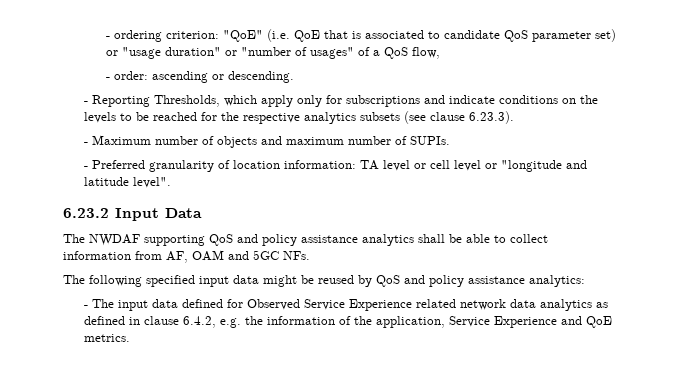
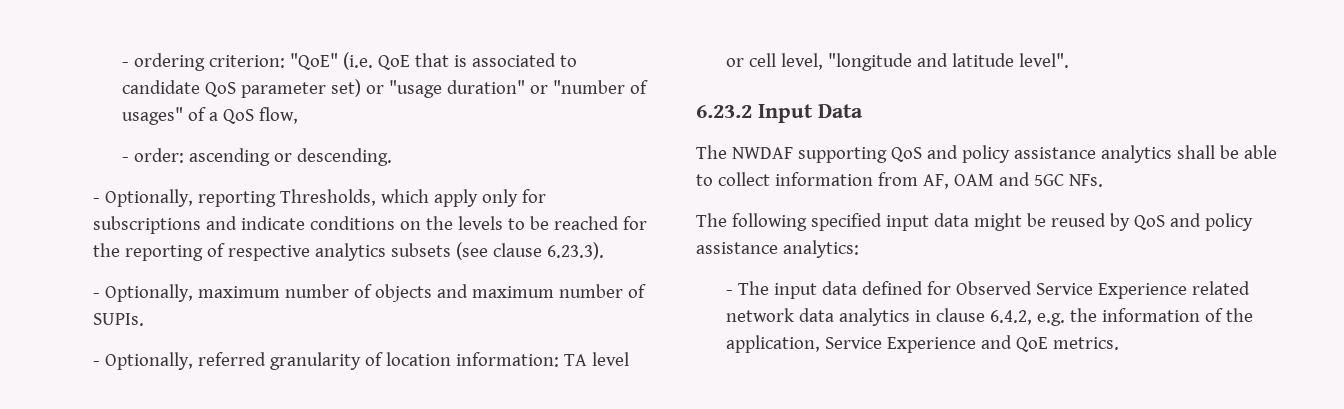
- - Reporting Thresholds, which apply only for subscriptions and indicate conditions on the levels to be reached for the respective analytics subsets (see clause 6.23.3).
+ - Optionally, reporting Thresholds, which apply only for subscriptions and indicate conditions on the levels to be reached for the reporting of respective analytics subsets (see clause 6.23.3).
- - Maximum number of objects and maximum number of SUPIs.
+ - Optionally, maximum number of objects and maximum number of SUPIs.
- - Preferred granularity of location information: TA level or cell level or "longitude and latitude level".
+ - Optionally, referred granularity of location information: TA level or cell level, "longitude and latitude level".
- - The input data defined for Observed Service Experience related network data analytics as defined in clause 6.4.2, e.g. the information of the application, Service Experience and QoE metrics.
+ - The input data defined for Observed Service Experience related network data analytics in clause 6.4.2, e.g. the information of the application, Service Experience and QoE metrics.

